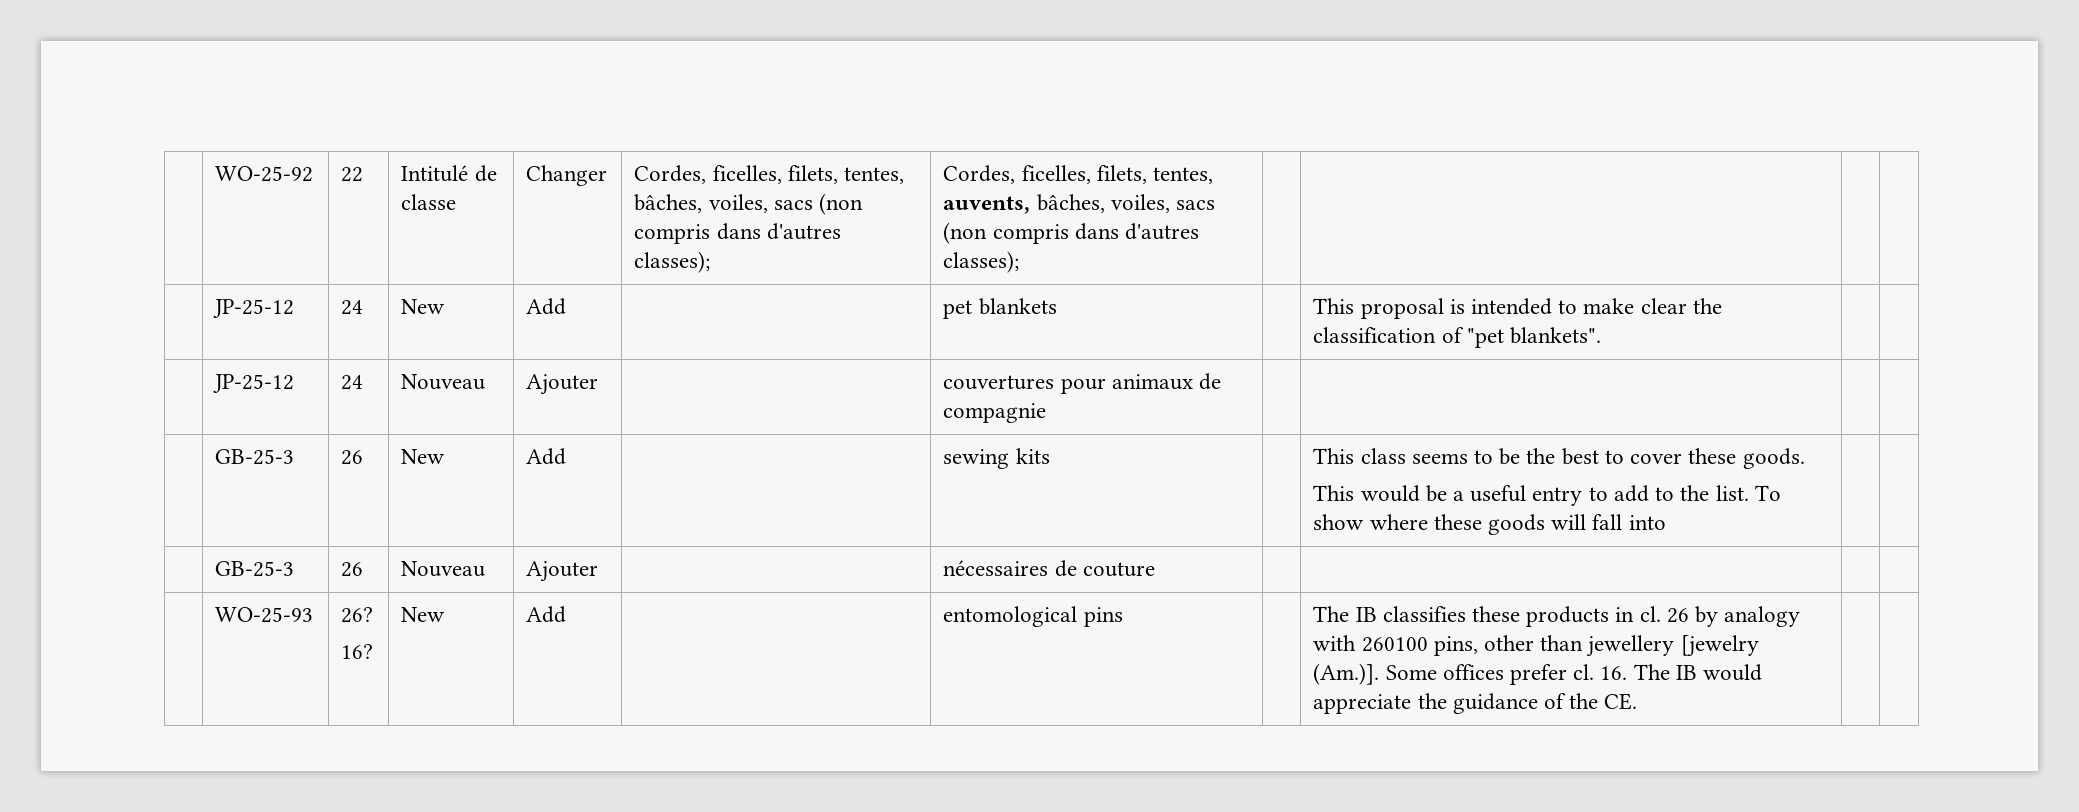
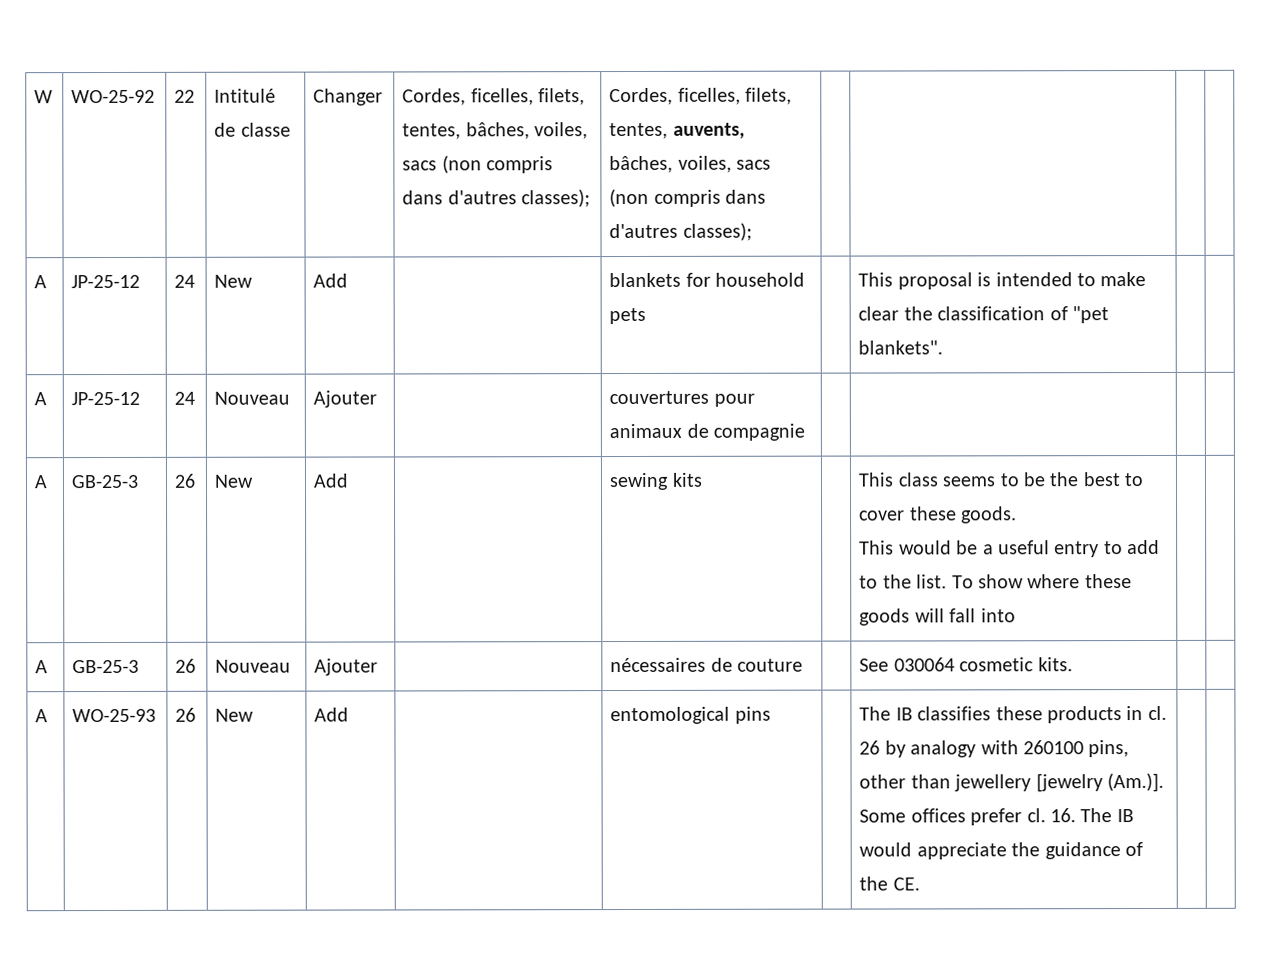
- | WO-25-92 | 22 | Intitulé de classe | Changer | Cordes, ficelles, filets, tentes, bâches, voiles, sacs (non compris dans d'autres classes); | Cordes, ficelles, filets, tentes, auvents, bâches, voiles, sacs (non compris dans d'autres classes); | | | |
+ W | WO-25-92 | 22 | Intitulé de classe | Changer | Cordes, ficelles, filets, tentes, bâches, voiles, sacs (non compris dans d'autres classes); | Cordes, ficelles, filets, tentes, auvents, bâches, voiles, sacs (non compris dans d'autres classes); | | | |
- | JP-25-12 | 24 | New | Add | | pet blankets | | This proposal is intended to make clear the classification of "pet blankets". | |
+ A | JP-25-12 | 24 | New | Add | | blankets for household pets | | This proposal is intended to make clear the classification of "pet blankets". | |
- | JP-25-12 | 24 | Nouveau | Ajouter | | couvertures pour animaux de compagnie | | | |
+ A | JP-25-12 | 24 | Nouveau | Ajouter | | couvertures pour animaux de compagnie | | | |
- | GB-25-3 | 26 | New | Add | | sewing kits | | This class seems to be the best to cover these goods.
+ A | GB-25-3 | 26 | New | Add | | sewing kits | | This class seems to be the best to cover these goods.
- | GB-25-3 | 26 | Nouveau | Ajouter | | nécessaires de couture | | | |
- | WO-25-93 | 26?
- 16? | New | Add | | entomological pins | | The IB classifies these products in cl. 26 by analogy with 260100 pins, other than jewellery [jewelry (Am.)]. Some offices prefer cl. 16. The IB would appreciate the guidance of the CE. | |
+ A | GB-25-3 | 26 | Nouveau | Ajouter | | nécessaires de couture | | See 030064 cosmetic kits. | |
+ A | WO-25-93 | 26 | New | Add | | entomological pins | | The IB classifies these products in cl. 26 by analogy with 260100 pins, other than jewellery [jewelry (Am.)]. Some offices prefer cl. 16. The IB would appreciate the guidance of the CE. | |

